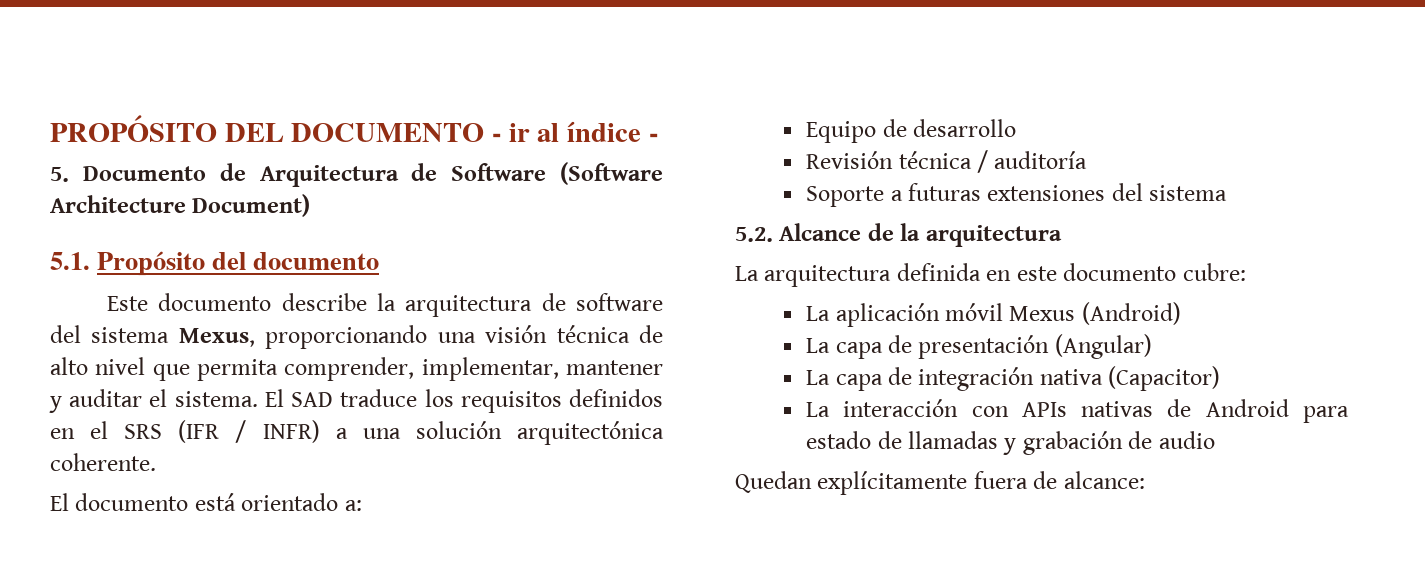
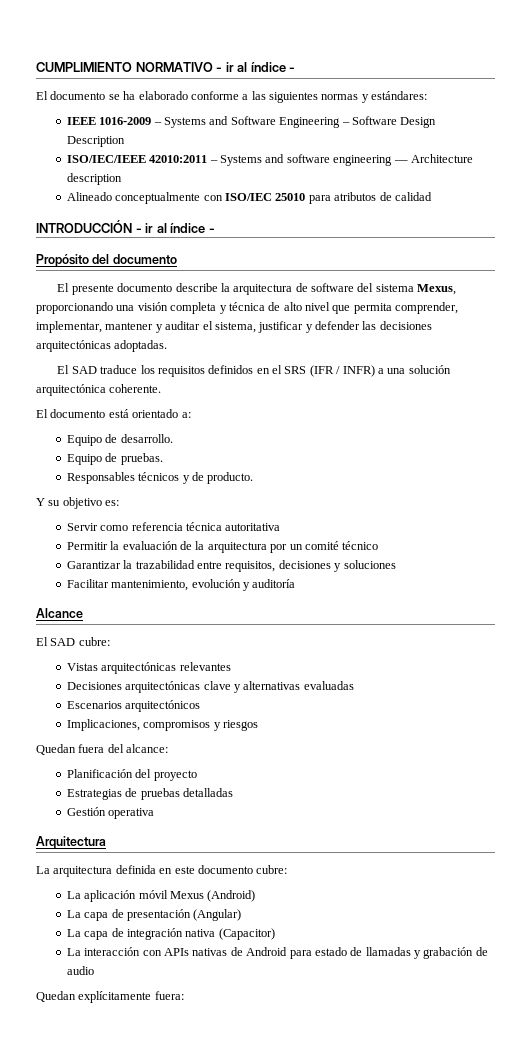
- PROPÓSITO DEL DOCUMENTO - ir al índice -
- 5. Documento de Arquitectura de Software (Software Architecture Document)
- 5.1. Propósito del documento
+ CUMPLIMIENTO NORMATIVO - ir al índice -
+ El documento se ha elaborado conforme a las siguientes normas y estándares:
+ IEEE 1016-2009 – Systems and Software Engineering – Software Design Description
+ ISO/IEC/IEEE 42010:2011 – Systems and software engineering — Architecture description
+ Alineado conceptualmente con ISO/IEC 25010 para atributos de calidad
+ INTRODUCCIÓN - ir al índice -
+ Propósito del documento
- Este documento describe la arquitectura de software del sistema Mexus, proporcionando una visión técnica de alto nivel que permita comprender, implementar, mantener y auditar el sistema. El SAD traduce los requisitos definidos en el SRS (IFR / INFR) a una solución arquitectónica coherente.
+ El presente documento describe la arquitectura de software del sistema Mexus, proporcionando una visión completa y técnica de alto nivel que permita comprender, implementar, mantener y auditar el sistema, justificar y defender las decisiones arquitectónicas adoptadas.
+ El SAD traduce los requisitos definidos en el SRS (IFR / INFR) a una solución arquitectónica coherente.
- Equipo de desarrollo
- Revisión técnica / auditoría
- Soporte a futuras extensiones del sistema
- 5.2. Alcance de la arquitectura
+ Equipo de desarrollo.
+ Equipo de pruebas.
+ Responsables técnicos y de producto.
+ Y su objetivo es:
+ Servir como referencia técnica autoritativa
+ Permitir la evaluación de la arquitectura por un comité técnico
+ Garantizar la trazabilidad entre requisitos, decisiones y soluciones
+ Facilitar mantenimiento, evolución y auditoría
+ Alcance
+ El SAD cubre:
+ Vistas arquitectónicas relevantes
+ Decisiones arquitectónicas clave y alternativas evaluadas
+ Escenarios arquitectónicos
+ Implicaciones, compromisos y riesgos
+ Quedan fuera del alcance:
+ Planificación del proyecto
+ Estrategias de pruebas detalladas
+ Gestión operativa
+ Arquitectura
- Quedan explícitamente fuera de alcance:
+ Quedan explícitamente fuera:

